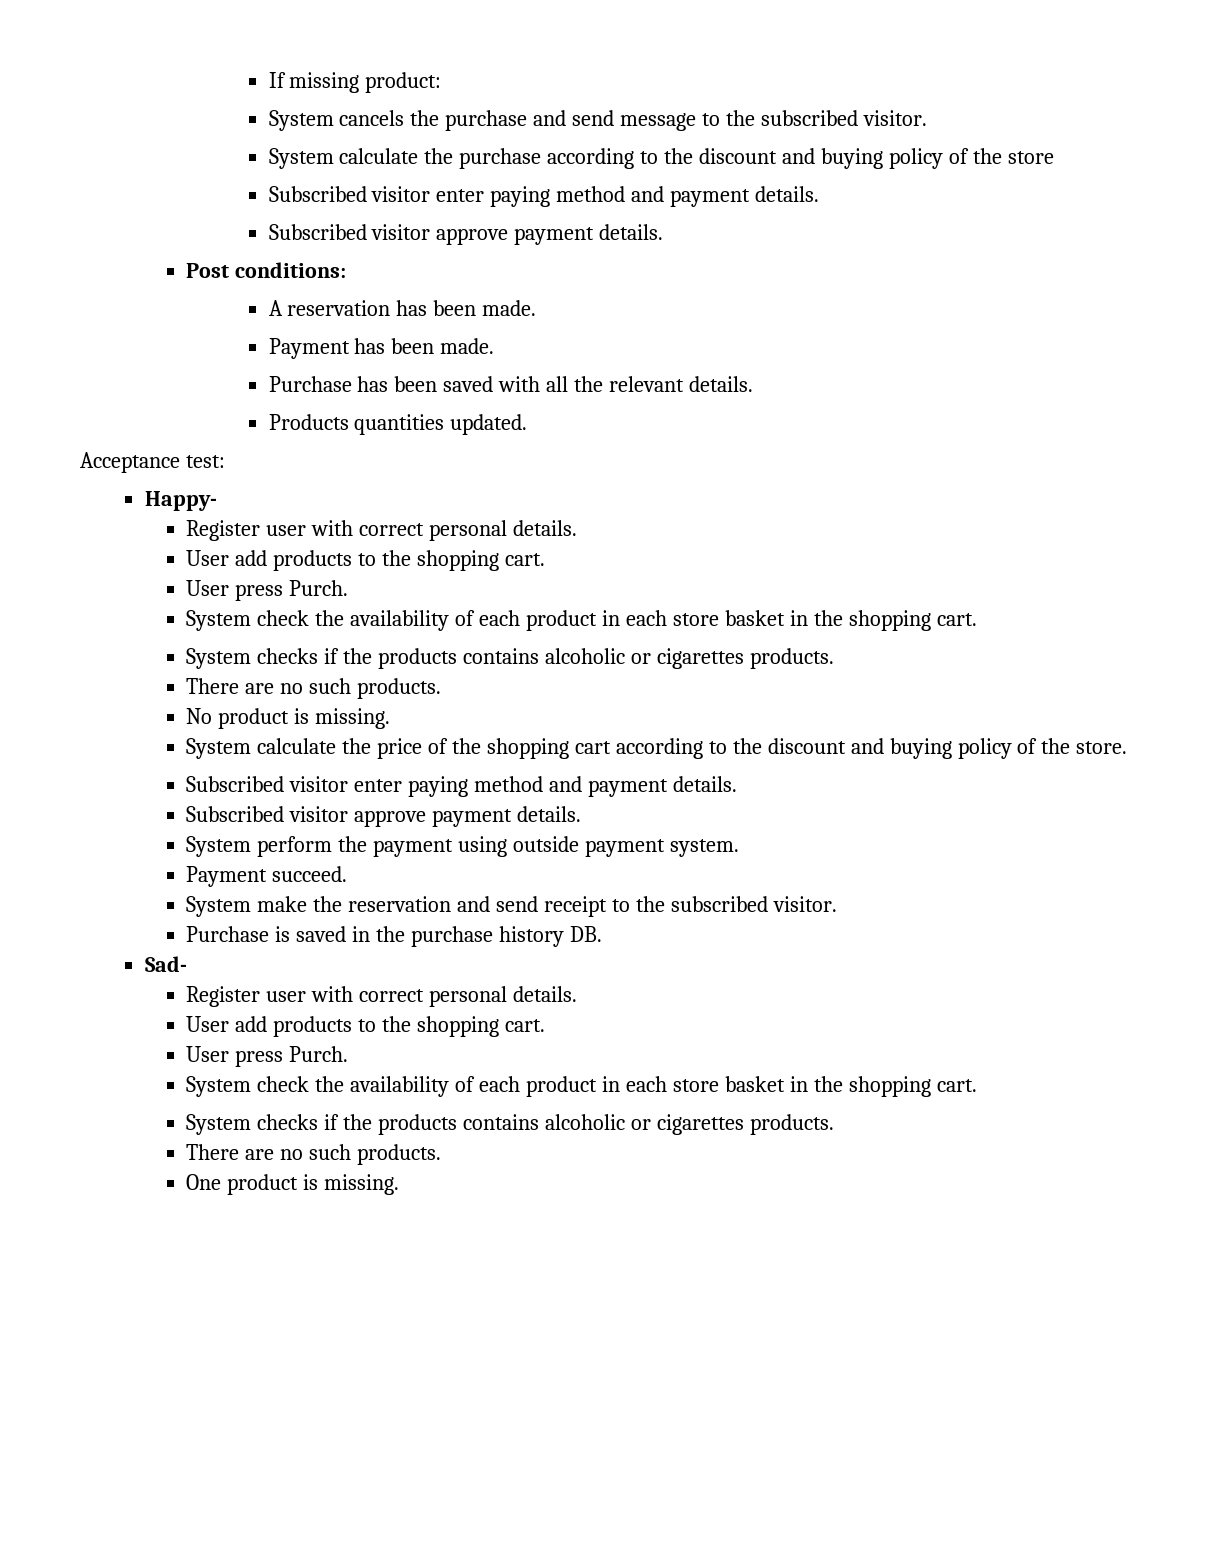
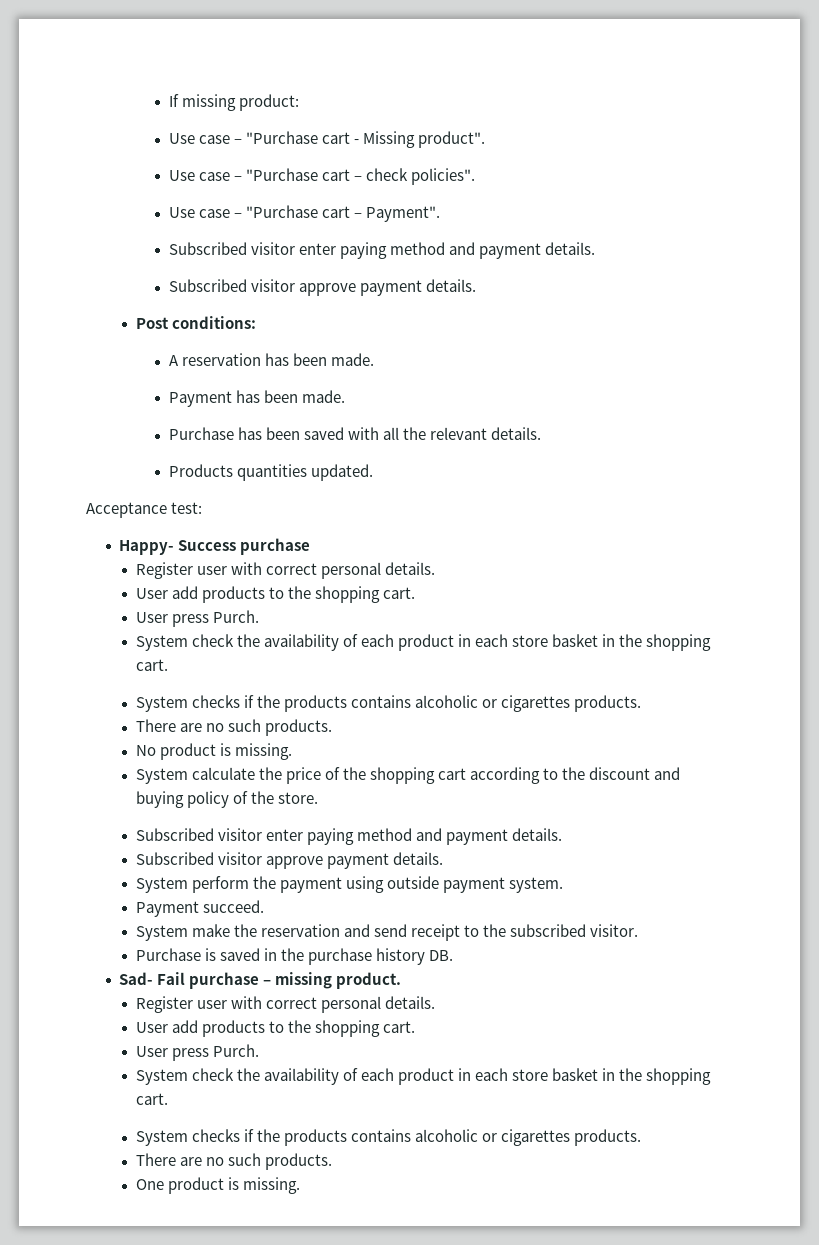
- System cancels the purchase and send message to the subscribed visitor.
- System calculate the purchase according to the discount and buying policy of the store
+ Use case – "Purchase cart - Missing product".
+ Use case – "Purchase cart – check policies".
+ Use case – "Purchase cart – Payment".
- Happy-
+ Happy- Success purchase
- Sad-
+ Sad- Fail purchase – missing product.

